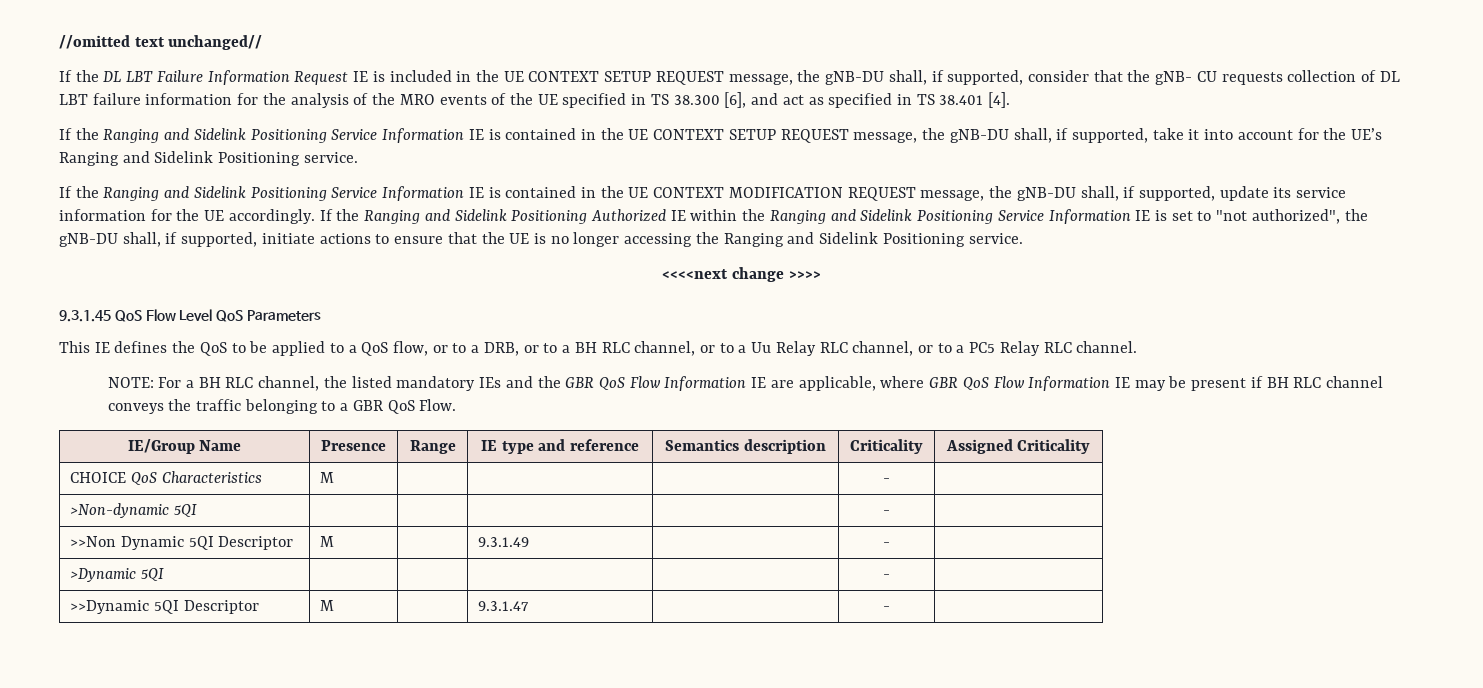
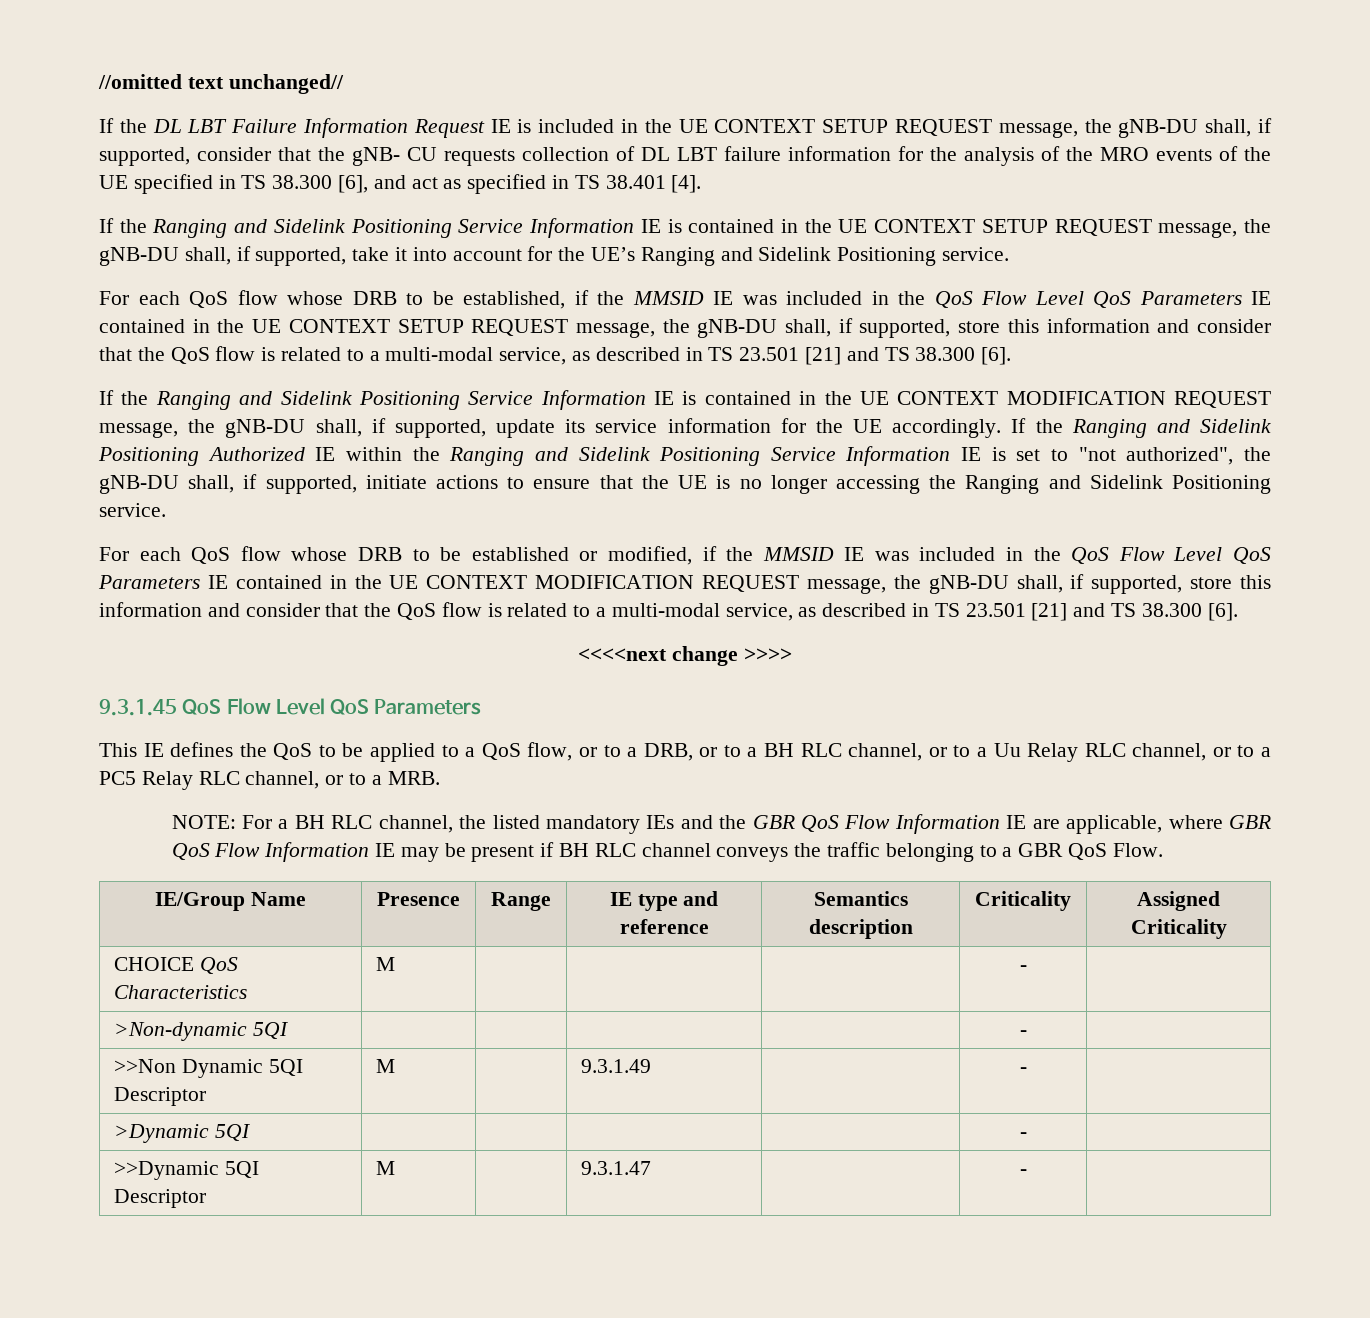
+ For each QoS flow whose DRB to be established, if the MMSID IE was included in the QoS Flow Level QoS Parameters IE contained in the UE CONTEXT SETUP REQUEST message, the gNB-DU shall, if supported, store this information and consider that the QoS flow is related to a multi-modal service, as described in TS 23.501 [21] and TS 38.300 [6].
+ For each QoS flow whose DRB to be established or modified, if the MMSID IE was included in the QoS Flow Level QoS Parameters IE contained in the UE CONTEXT MODIFICATION REQUEST message, the gNB-DU shall, if supported, store this information and consider that the QoS flow is related to a multi-modal service, as described in TS 23.501 [21] and TS 38.300 [6].
- This IE defines the QoS to be applied to a QoS flow, or to a DRB, or to a BH RLC channel, or to a Uu Relay RLC channel, or to a PC5 Relay RLC channel.
+ This IE defines the QoS to be applied to a QoS flow, or to a DRB, or to a BH RLC channel, or to a Uu Relay RLC channel, or to a PC5 Relay RLC channel, or to a MRB.

